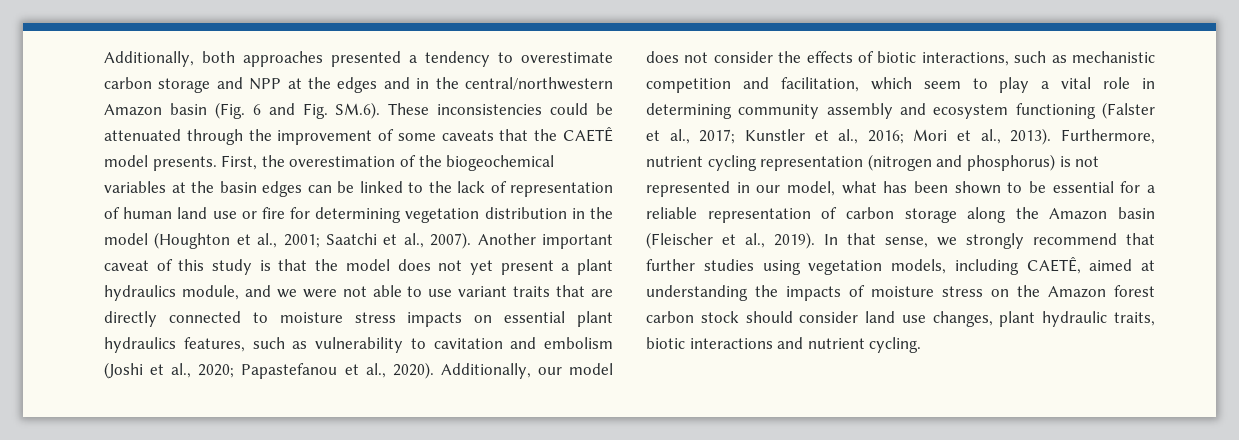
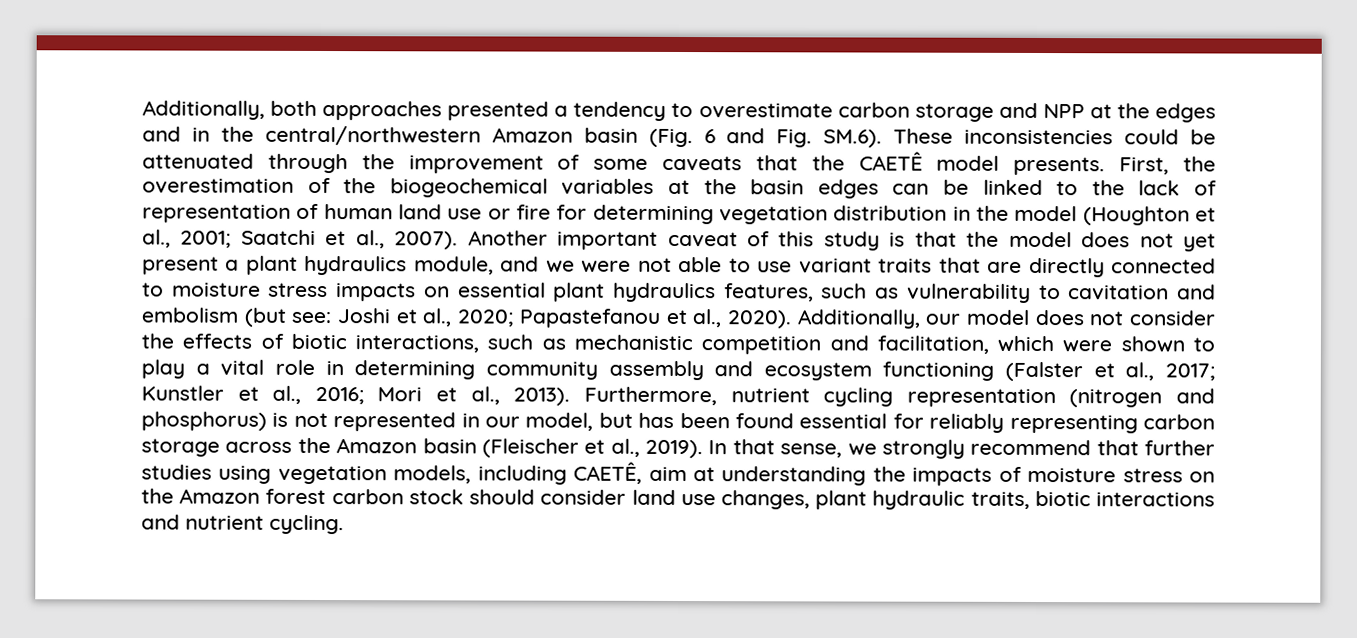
- Another important caveat of this study is that the model does not yet present a plant hydraulics module, and we were not able to use variant traits that are directly connected to moisture stress impacts on essential plant hydraulics features, such as vulnerability to cavitation and embolism (Joshi et al., 2020; Papastefanou et al., 2020).
+ Another important caveat of this study is that the model does not yet present a plant hydraulics module, and we were not able to use variant traits that are directly connected to moisture stress impacts on essential plant hydraulics features, such as vulnerability to cavitation and embolism (but see: Joshi et al., 2020; Papastefanou et al., 2020).
- Additionally, our model does not consider the effects of biotic interactions, such as mechanistic competition and facilitation, which seem to play a vital role in determining community assembly and ecosystem functioning (Falster et al., 2017; Kunstler et al., 2016; Mori et al., 2013).
+ Additionally, our model does not consider the effects of biotic interactions, such as mechanistic competition and facilitation, which were shown to play a vital role in determining community assembly and ecosystem functioning (Falster et al., 2017; Kunstler et al., 2016; Mori et al., 2013).
- Furthermore, nutrient cycling representation (nitrogen and phosphorus) is not represented in our model, what has been shown to be essential for a reliable representation of carbon storage along the Amazon basin (Fleischer et al., 2019).
+ Furthermore, nutrient cycling representation (nitrogen and phosphorus) is not represented in our model, but has been found essential for reliably representing carbon storage across the Amazon basin (Fleischer et al., 2019).
- In that sense, we strongly recommend that further studies using vegetation models, including CAETÊ, aimed at understanding the impacts of moisture stress on the Amazon forest carbon stock should consider land use changes, plant hydraulic traits, biotic interactions and nutrient cycling.
+ In that sense, we strongly recommend that further studies using vegetation models, including CAETÊ, aim at understanding the impacts of moisture stress on the Amazon forest carbon stock should consider land use changes, plant hydraulic traits, biotic interactions and nutrient cycling.

